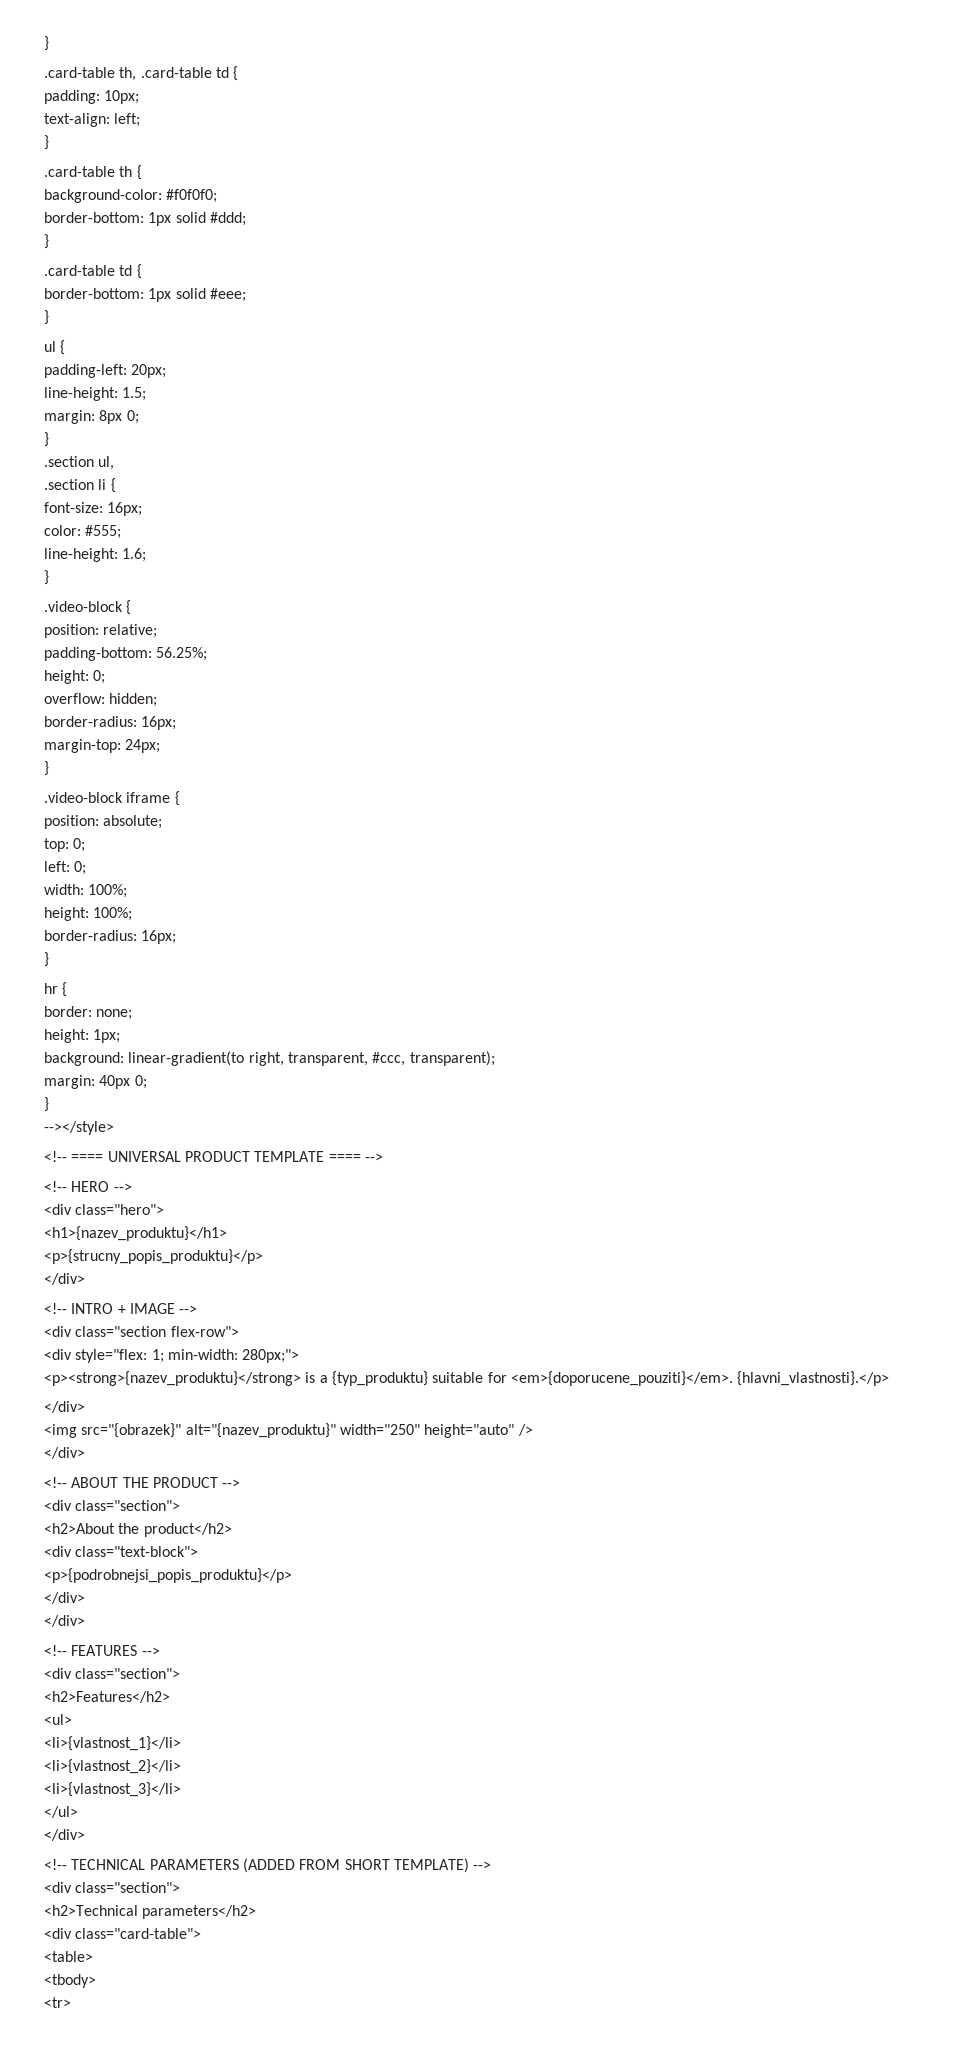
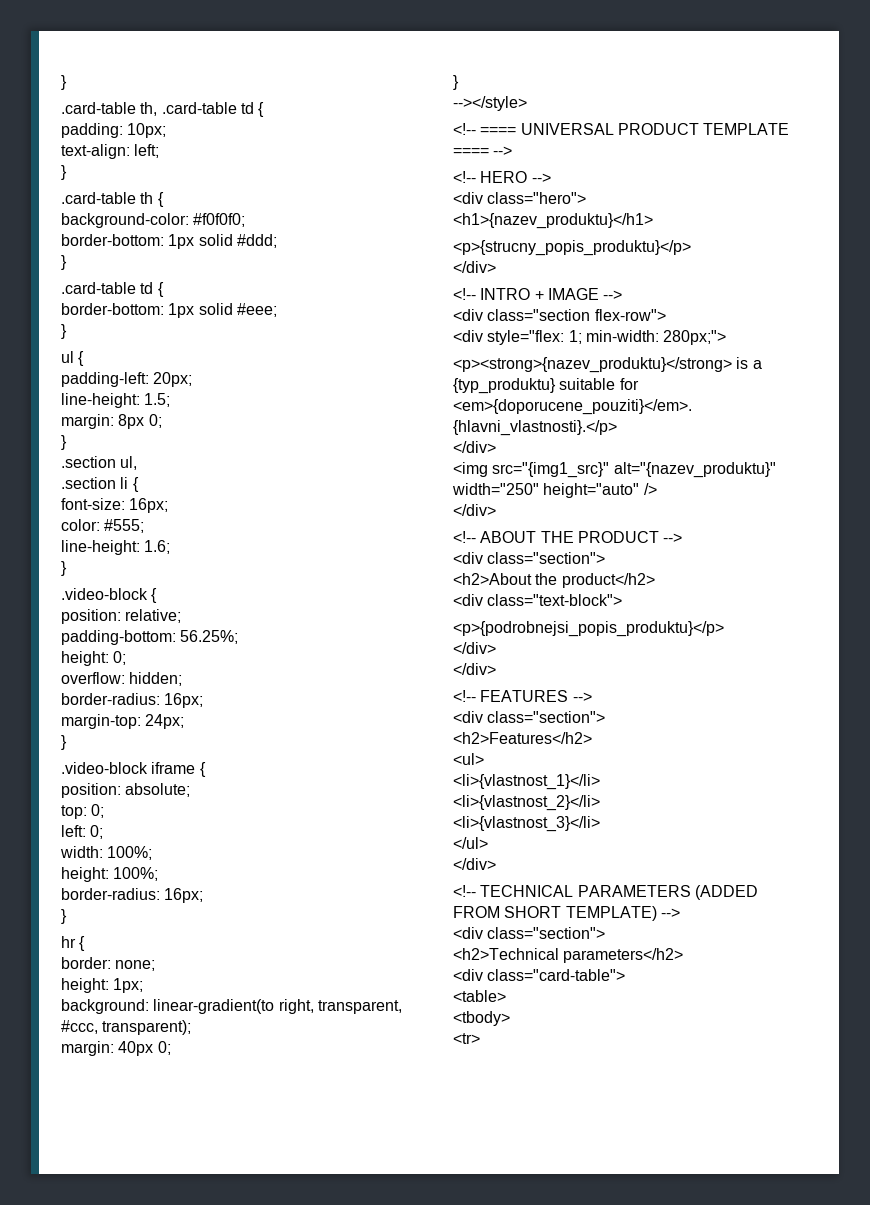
- <img src="{obrazek}" alt="{nazev_produktu}" width="250" height="auto" />
+ <img src="{img1_src}" alt="{nazev_produktu}" width="250" height="auto" />

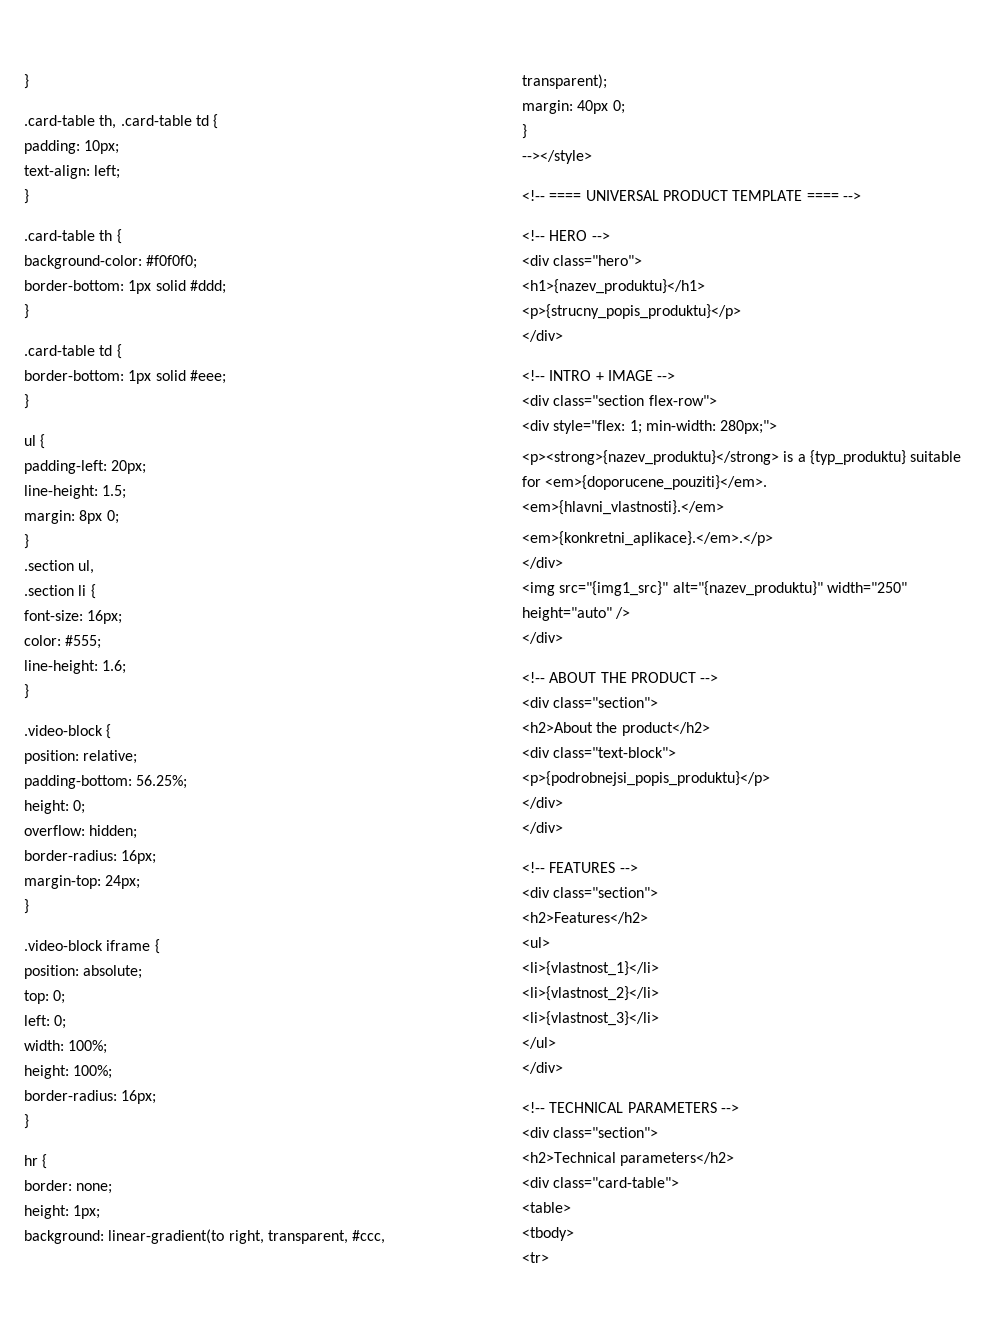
- {hlavni_vlastnosti}.</p>
+ <em>{hlavni_vlastnosti}.</em>
+ <em>{konkretni_aplikace}.</em>.</p>
- <!-- TECHNICAL PARAMETERS (ADDED FROM SHORT TEMPLATE) -->
+ <!-- TECHNICAL PARAMETERS -->

